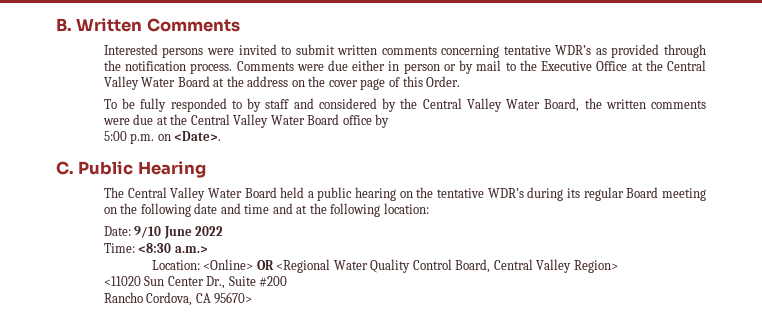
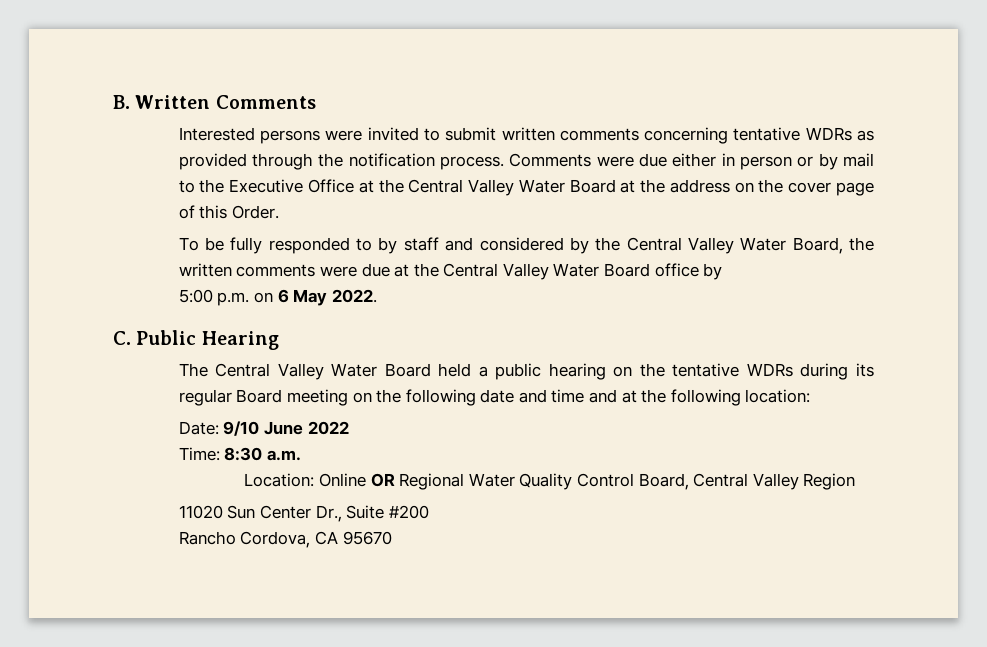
- Interested persons were invited to submit written comments concerning tentative WDR’s as provided through the notification process.
+ Interested persons were invited to submit written comments concerning tentative WDRs as provided through the notification process.
- 5:00 p.m. on <Date>.
+ 5:00 p.m. on 6 May 2022.
- The Central Valley Water Board held a public hearing on the tentative WDR’s during its regular Board meeting on the following date and time and at the following location:
+ The Central Valley Water Board held a public hearing on the tentative WDRs during its regular Board meeting on the following date and time and at the following location:
- Time: <8:30 a.m.>
+ Time: 8:30 a.m.
- Location: <Online> OR <Regional Water Quality Control Board, Central Valley Region>
- <11020 Sun Center Dr., Suite #200
+ Location: Online OR Regional Water Quality Control Board, Central Valley Region
+ 11020 Sun Center Dr., Suite #200
- Rancho Cordova, CA 95670>
+ Rancho Cordova, CA 95670

